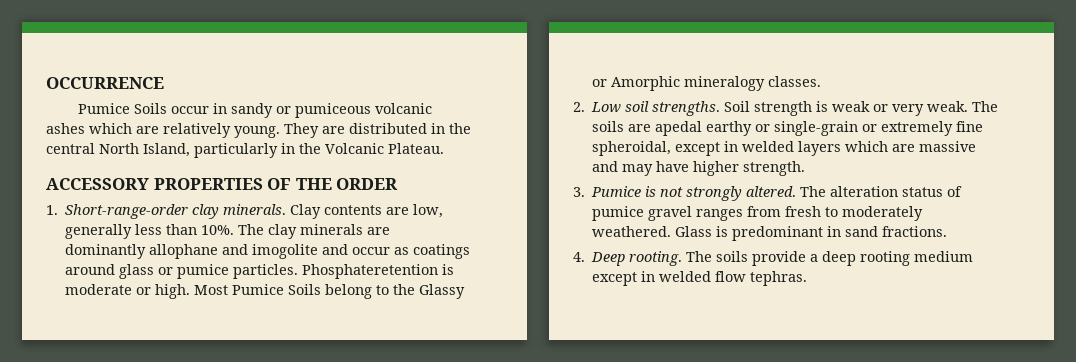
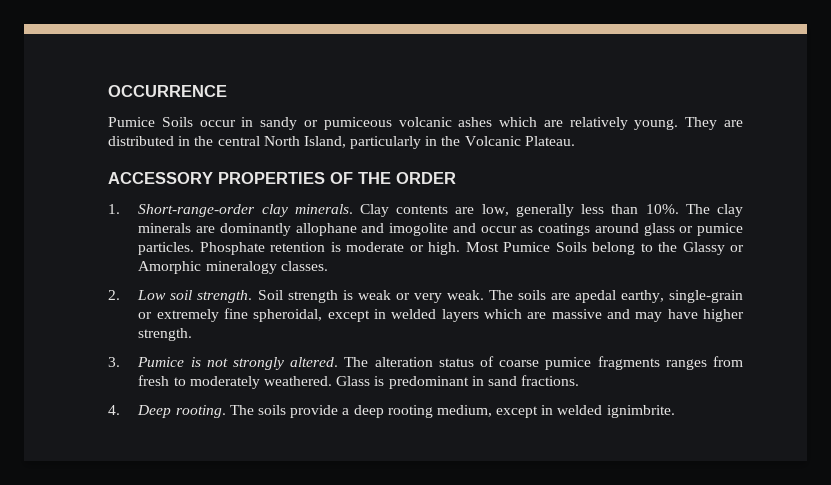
- Phosphateretention is moderate or high.
+ Phosphate retention is moderate or high.
- 2. Low soil strengths.
+ 2. Low soil strength.
- The soils are apedal earthy or single-grain or extremely fine spheroidal, except in welded layers which are massive and may have higher strength.
+ The soils are apedal earthy, single-grain or extremely fine spheroidal, except in welded layers which are massive and may have higher strength.
- The alteration status of pumice gravel ranges from fresh to moderately weathered.
+ The alteration status of coarse pumice fragments ranges from fresh to moderately weathered.
- The soils provide a deep rooting medium except in welded flow tephras.
+ The soils provide a deep rooting medium, except in welded ignimbrite.

